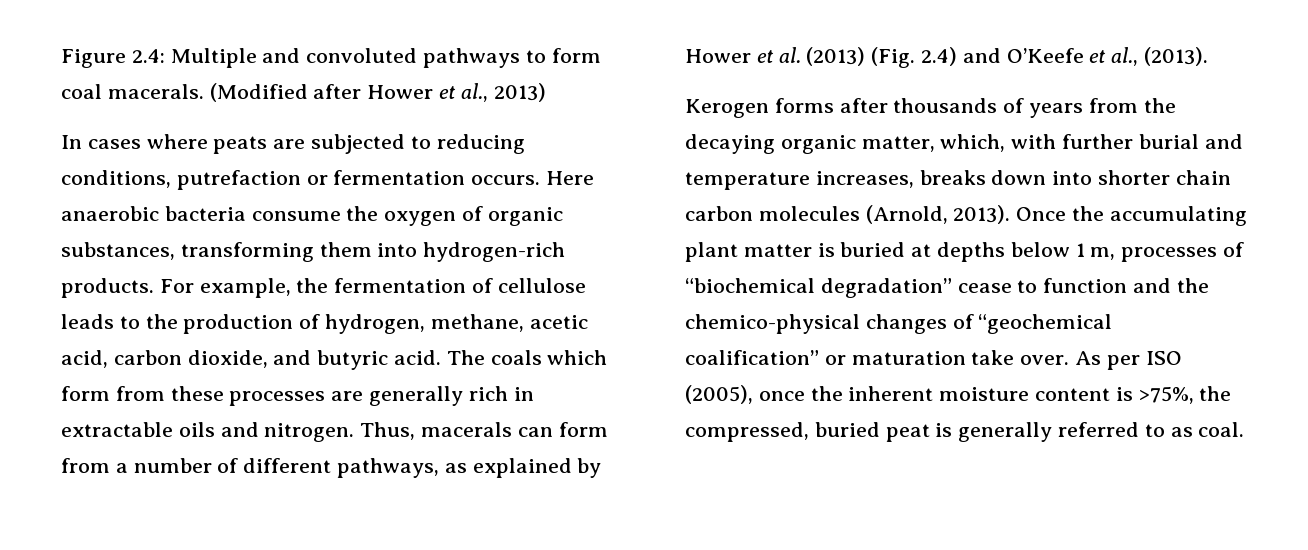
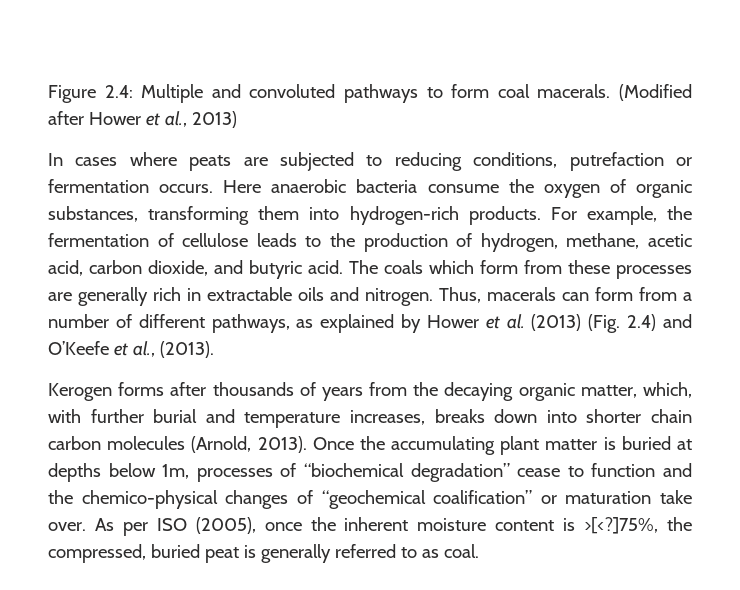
- Once the accumulating plant matter is buried at depths below 1 m, processes of “biochemical degradation” cease to function and the chemico-physical changes of “geochemical coalification” or maturation take over.
+ Once the accumulating plant matter is buried at depths below 1m, processes of “biochemical degradation” cease to function and the chemico-physical changes of “geochemical coalification” or maturation take over.
- As per ISO (2005), once the inherent moisture content is >75%, the compressed, buried peat is generally referred to as coal.
+ As per ISO (2005), once the inherent moisture content is >[<?]75%, the compressed, buried peat is generally referred to as coal.

